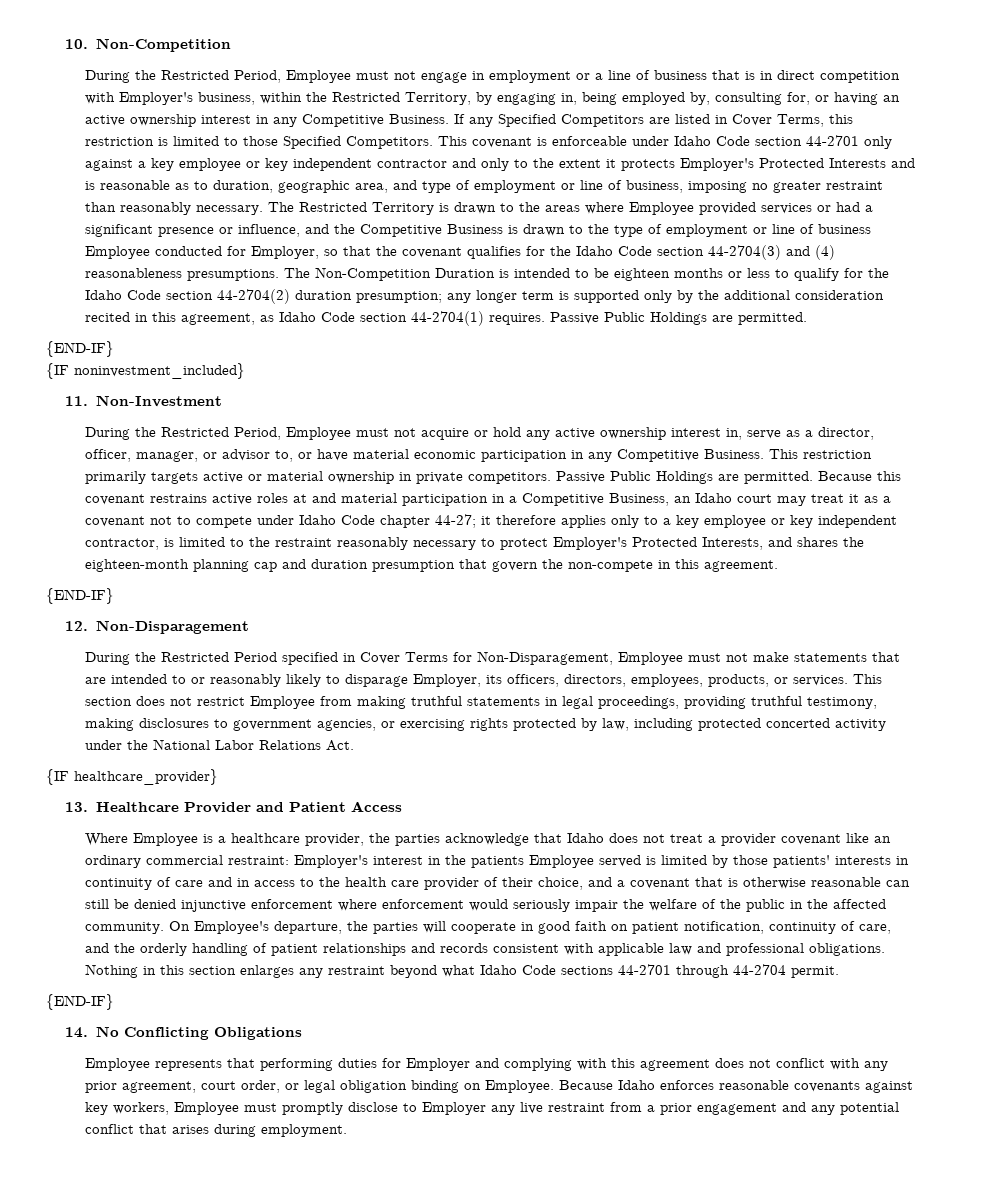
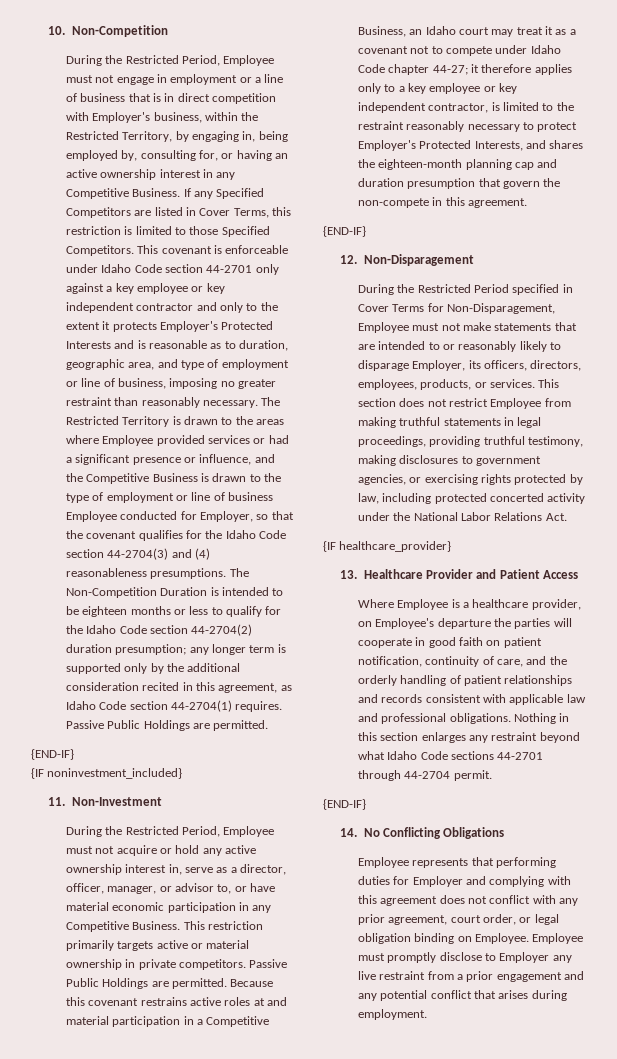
- Where Employee is a healthcare provider, the parties acknowledge that Idaho does not treat a provider covenant like an ordinary commercial restraint: Employer's interest in the patients Employee served is limited by those patients' interests in continuity of care and in access to the health care provider of their choice, and a covenant that is otherwise reasonable can still be denied injunctive enforcement where enforcement would seriously impair the welfare of the public in the affected community. On Employee's departure, the parties will cooperate in good faith on patient notification, continuity of care, and the orderly handling of patient relationships and records consistent with applicable law and professional obligations.
+ Where Employee is a healthcare provider, on Employee's departure the parties will cooperate in good faith on patient notification, continuity of care, and the orderly handling of patient relationships and records consistent with applicable law and professional obligations.
- Because Idaho enforces reasonable covenants against key workers, Employee must promptly disclose to Employer any live restraint from a prior engagement and any potential conflict that arises during employment.
+ Employee must promptly disclose to Employer any live restraint from a prior engagement and any potential conflict that arises during employment.

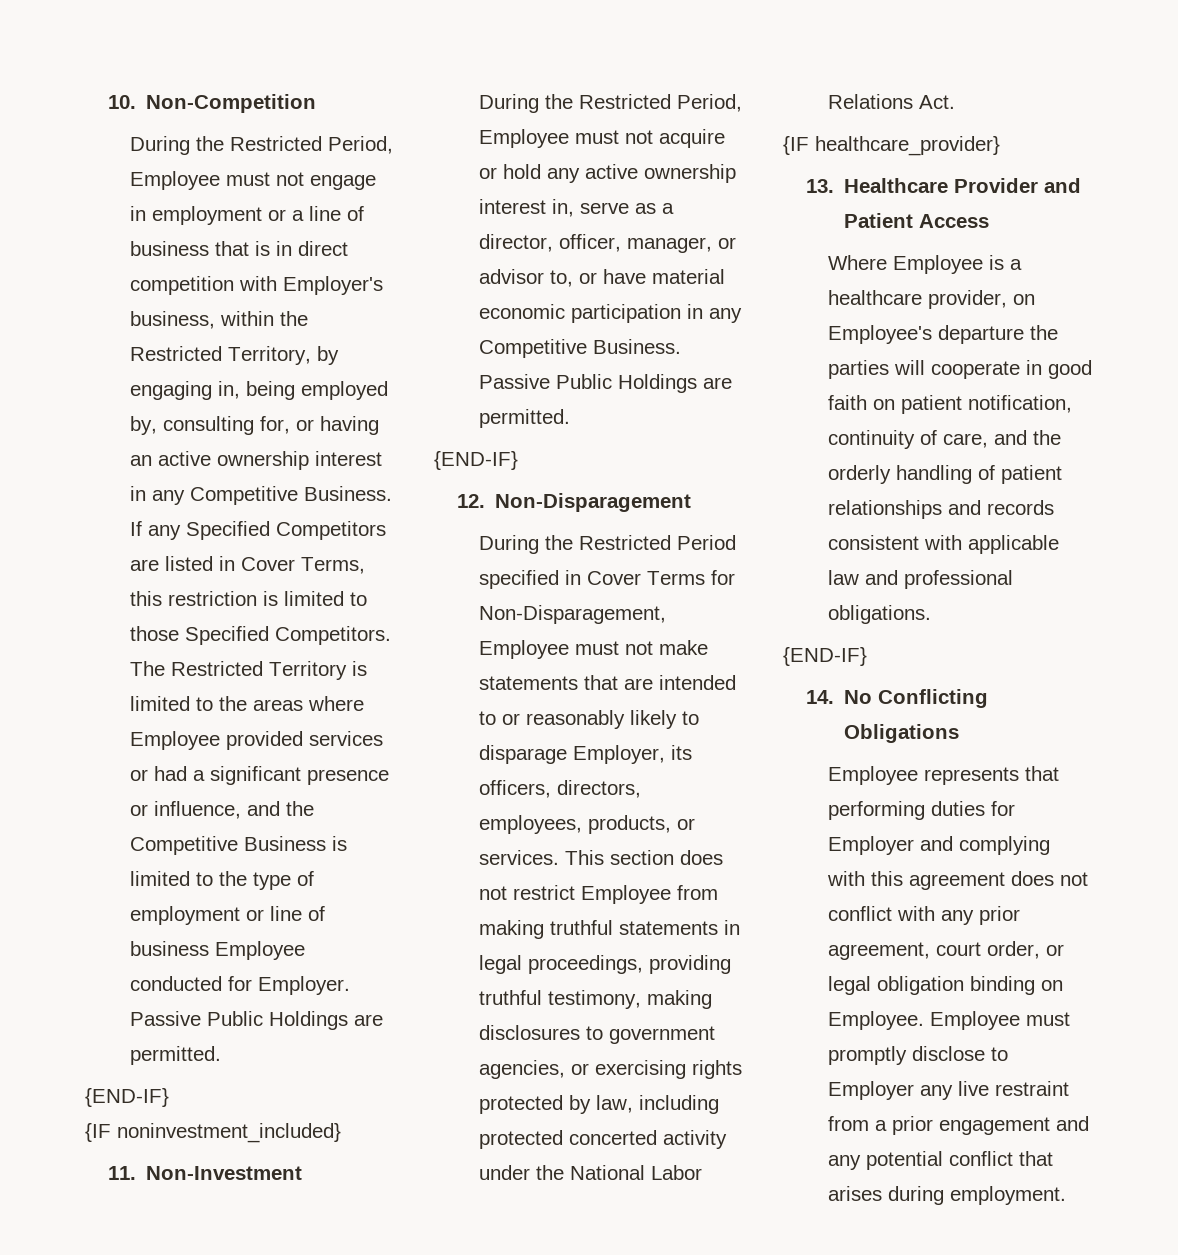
- This covenant is enforceable under Idaho Code section 44-2701 only against a key employee or key independent contractor and only to the extent it protects Employer's Protected Interests and is reasonable as to duration, geographic area, and type of employment or line of business, imposing no greater restraint than reasonably necessary.
- The Restricted Territory is drawn to the areas where Employee provided services or had a significant presence or influence, and the Competitive Business is drawn to the type of employment or line of business Employee conducted for Employer, so that the covenant qualifies for the Idaho Code section 44-2704(3) and (4) reasonableness presumptions. The Non-Competition Duration is intended to be eighteen months or less to qualify for the Idaho Code section 44-2704(2) duration presumption; any longer term is supported only by the additional consideration recited in this agreement, as Idaho Code section 44-2704(1) requires.
+ The Restricted Territory is limited to the areas where Employee provided services or had a significant presence or influence, and the Competitive Business is limited to the type of employment or line of business Employee conducted for Employer.
- During the Restricted Period, Employee must not acquire or hold any active ownership interest in, serve as a director, officer, manager, or advisor to, or have material economic participation in any Competitive Business. This restriction primarily targets active or material ownership in private competitors. Passive Public Holdings are permitted. Because this covenant restrains active roles at and material participation in a Competitive Business, an Idaho court may treat it as a covenant not to compete under Idaho Code chapter 44-27; it therefore applies only to a key employee or key independent contractor, is limited to the restraint reasonably necessary to protect Employer's Protected Interests, and shares the eighteen-month planning cap and duration presumption that govern the non-compete in this agreement.
+ During the Restricted Period, Employee must not acquire or hold any active ownership interest in, serve as a director, officer, manager, or advisor to, or have material economic participation in any Competitive Business. Passive Public Holdings are permitted.
- Nothing in this section enlarges any restraint beyond what Idaho Code sections 44-2701 through 44-2704 permit.

